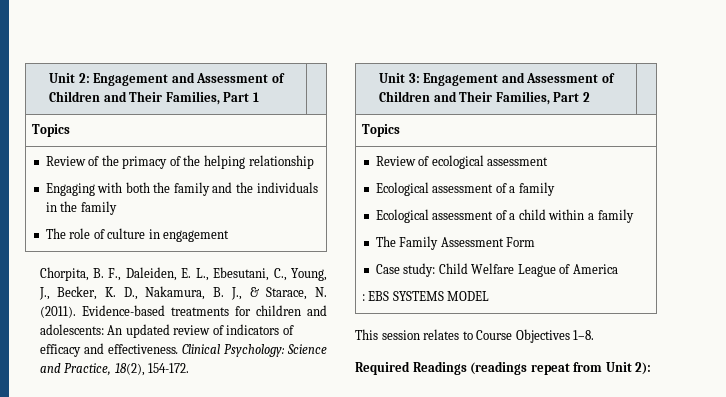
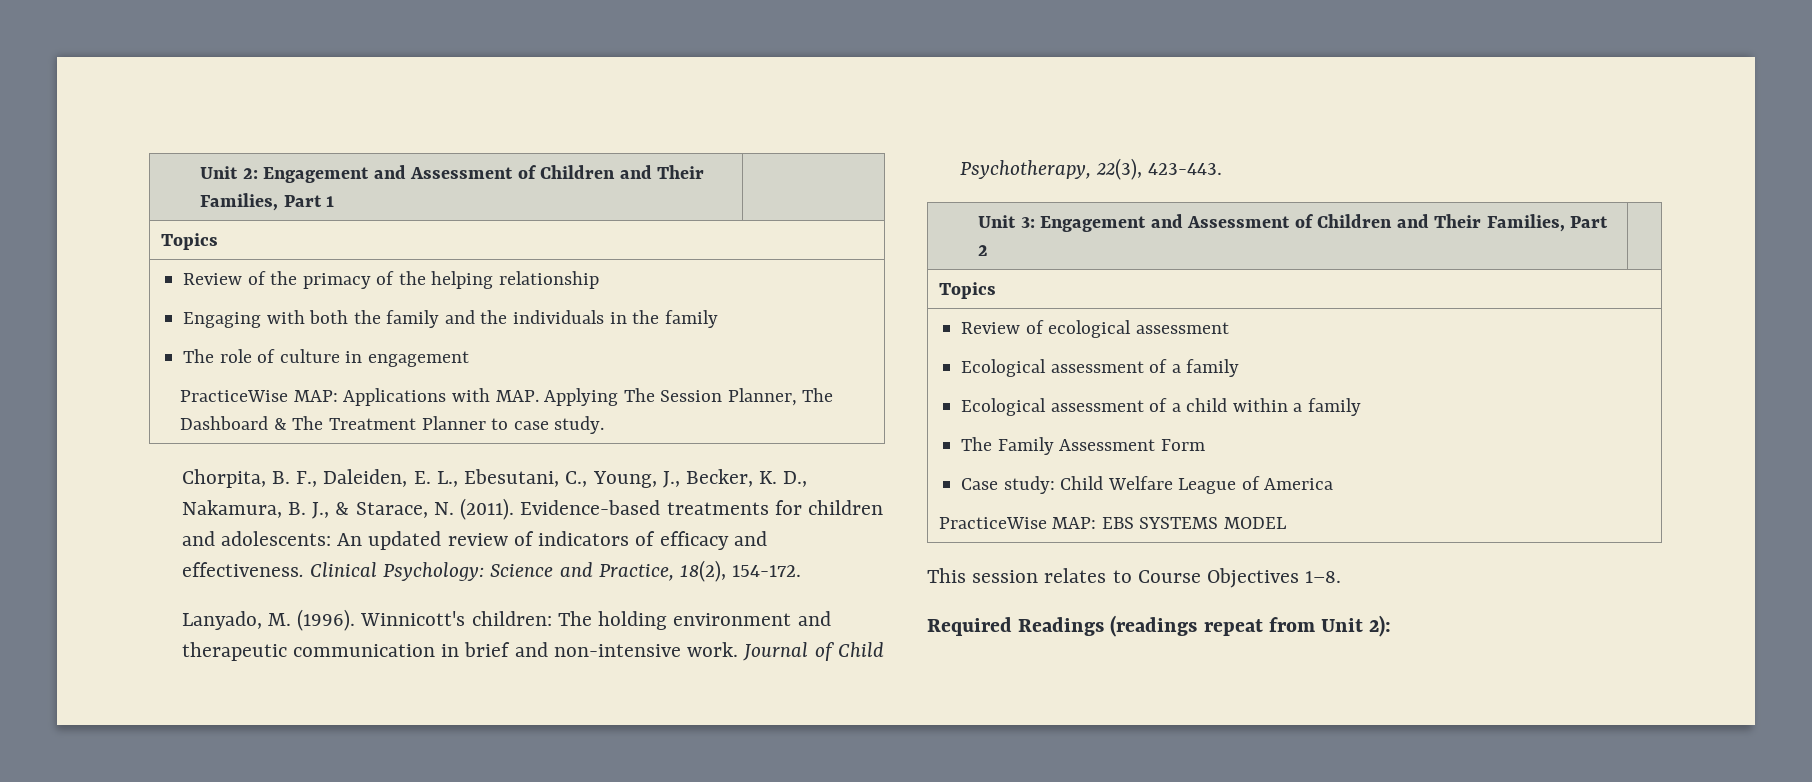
+ PracticeWise MAP: Applications with MAP. Applying The Session Planner, The Dashboard & The Treatment Planner to case study.
+ Lanyado, M. (1996). Winnicott's children: The holding environment and therapeutic communication in brief and non-intensive work. Journal of Child Psychotherapy, 22(3), 423-443.
  Review of ecological assessment
  Ecological assessment of a family
  Ecological assessment of a child within a family
  The Family Assessment Form
  Case study: Child Welfare League of America
- : EBS SYSTEMS MODEL
+ PracticeWise MAP: EBS SYSTEMS MODEL

